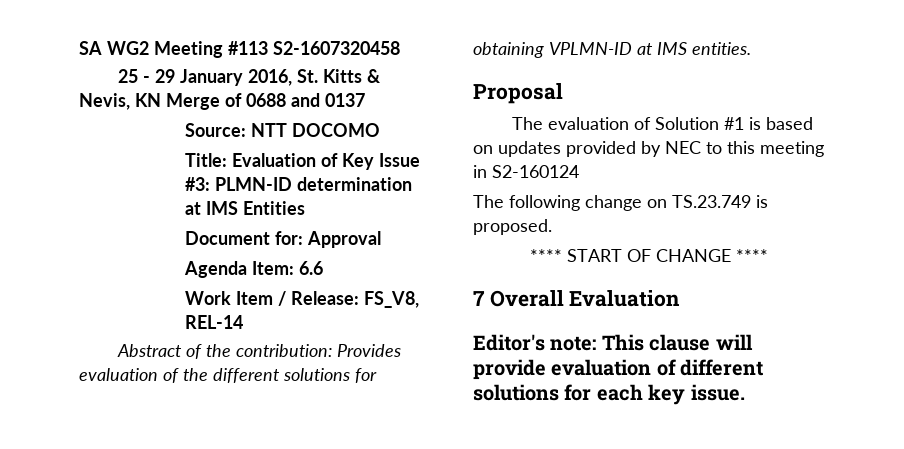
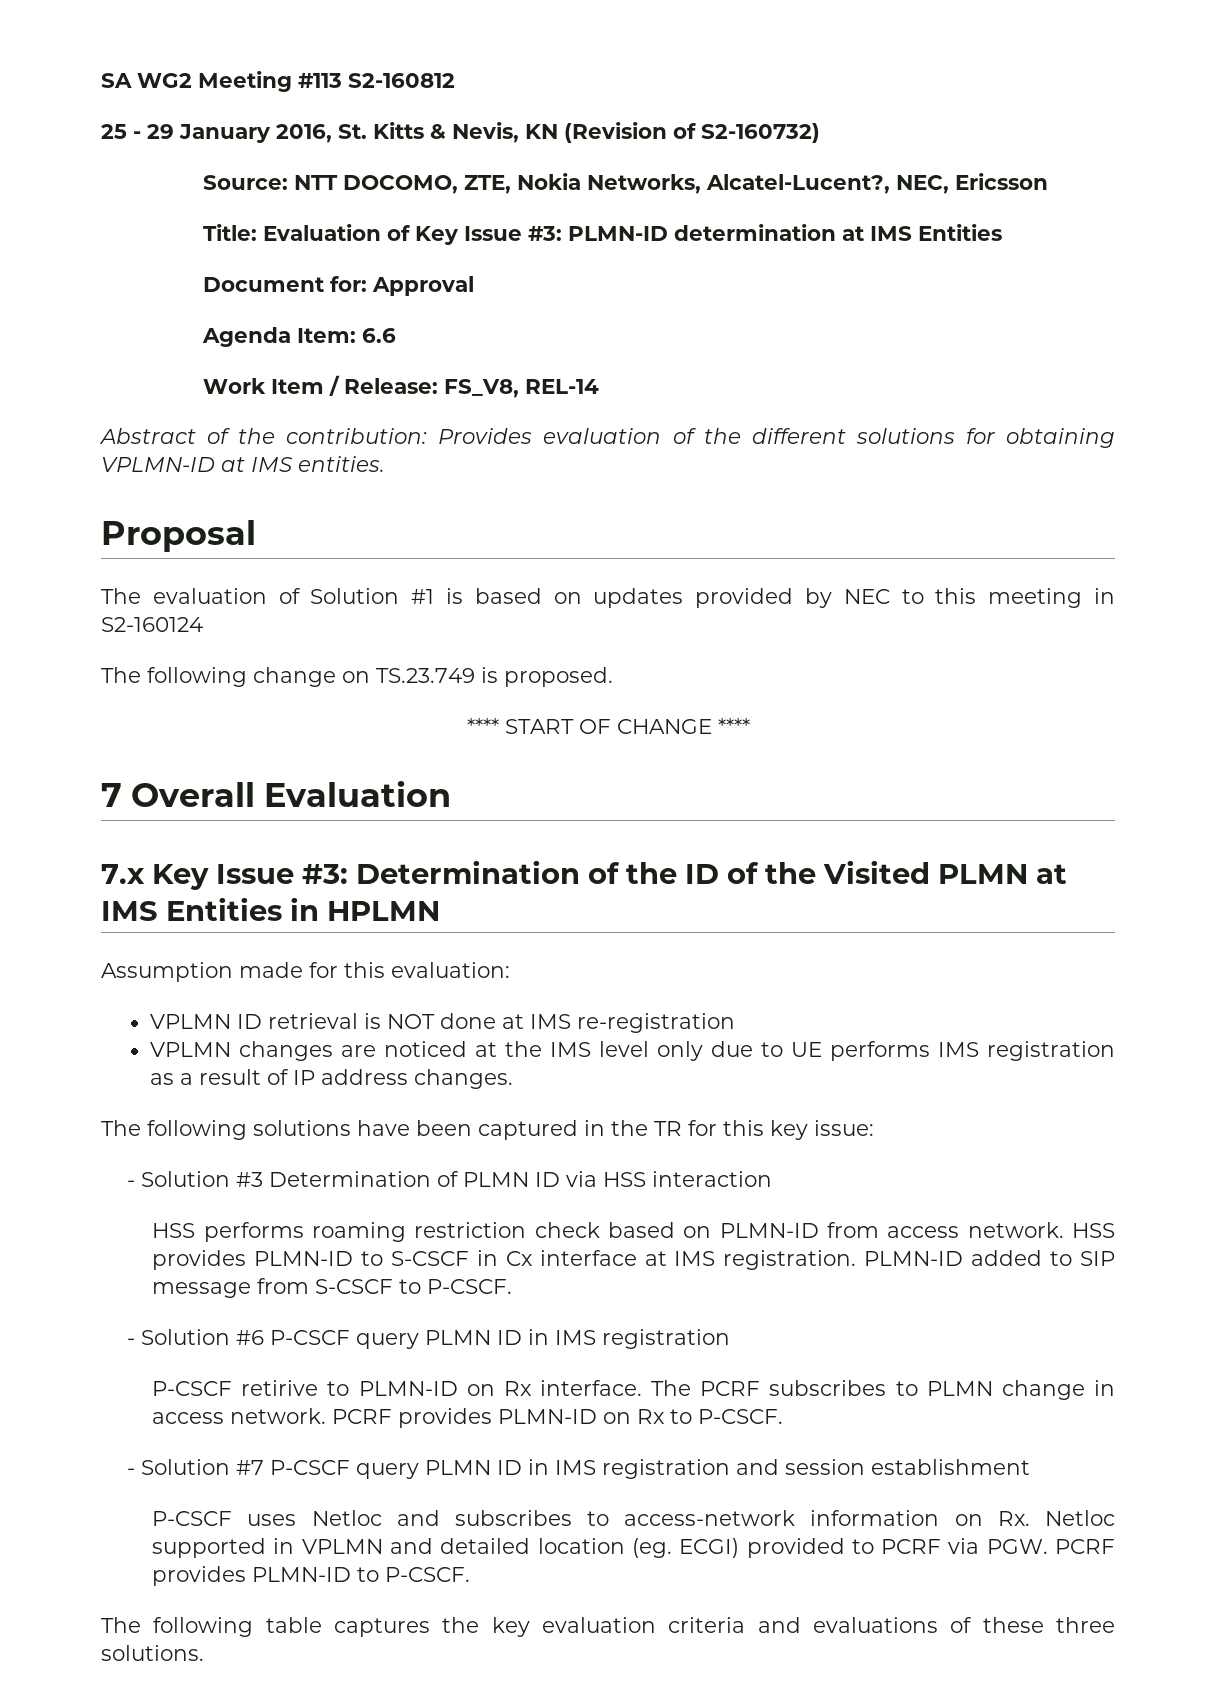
- SA WG2 Meeting #113 S2-1607320458
+ SA WG2 Meeting #113 S2-160812
- 25 - 29 January 2016, St. Kitts & Nevis, KN Merge of 0688 and 0137
- Source: NTT DOCOMO
+ 25 - 29 January 2016, St. Kitts & Nevis, KN (Revision of S2-160732)
+ Source: NTT DOCOMO, ZTE, Nokia Networks, Alcatel-Lucent?, NEC, Ericsson
- Editor's note: This clause will provide evaluation of different solutions for each key issue.
+ 7.x Key Issue #3: Determination of the ID of the Visited PLMN at IMS Entities in HPLMN
+ Assumption made for this evaluation:
+ VPLMN ID retrieval is NOT done at IMS re-registration
+ VPLMN changes are noticed at the IMS level only due to UE performs IMS registration as a result of IP address changes.
+ The following solutions have been captured in the TR for this key issue:
+ - Solution #3 Determination of PLMN ID via HSS interaction
+ HSS performs roaming restriction check based on PLMN-ID from access network. HSS provides PLMN-ID to S-CSCF in Cx interface at IMS registration. PLMN-ID added to SIP message from S-CSCF to P-CSCF.
+ - Solution #6 P-CSCF query PLMN ID in IMS registration
+ P-CSCF retirive to PLMN-ID on Rx interface. The PCRF subscribes to PLMN change in access network. PCRF provides PLMN-ID on Rx to P-CSCF.
+ - Solution #7 P-CSCF query PLMN ID in IMS registration and session establishment
+ P-CSCF uses Netloc and subscribes to access-network information on Rx. Netloc supported in VPLMN and detailed location (eg. ECGI) provided to PCRF via PGW. PCRF provides PLMN-ID to P-CSCF.
+ The following table captures the key evaluation criteria and evaluations of these three solutions.

